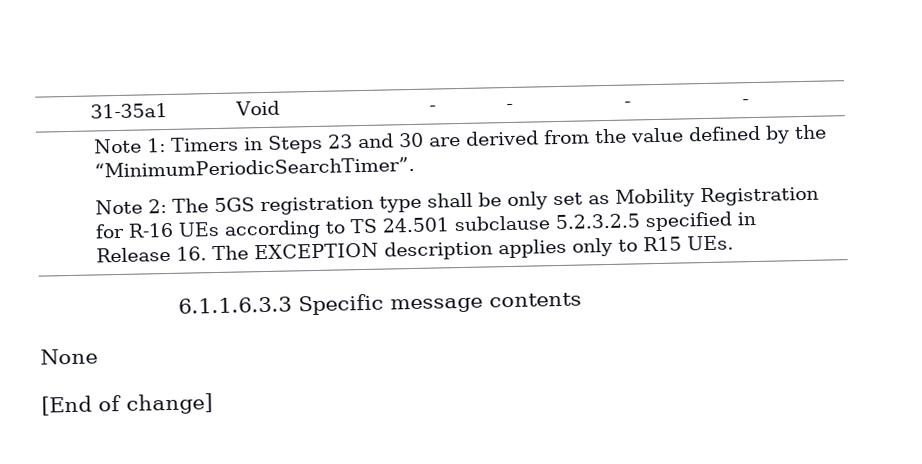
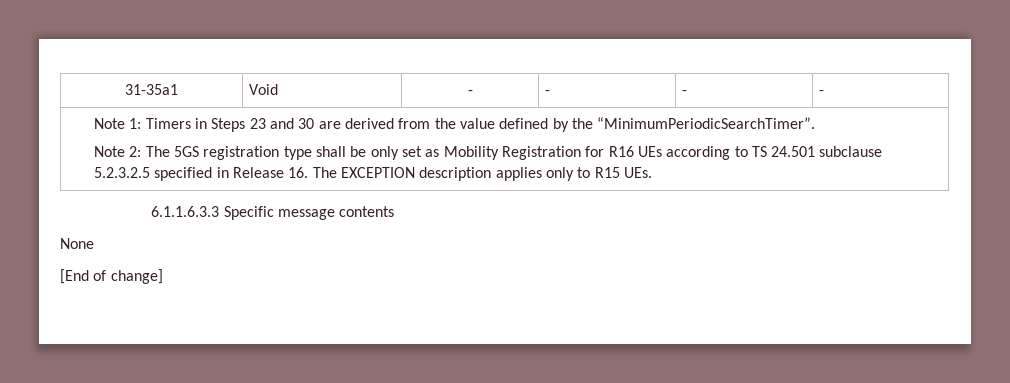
- Note 2: The 5GS registration type shall be only set as Mobility Registration for R-16 UEs according to TS 24.501 subclause 5.2.3.2.5 specified in Release 16. The EXCEPTION description applies only to R15 UEs.
+ Note 2: The 5GS registration type shall be only set as Mobility Registration for R16 UEs according to TS 24.501 subclause 5.2.3.2.5 specified in Release 16. The EXCEPTION description applies only to R15 UEs.

